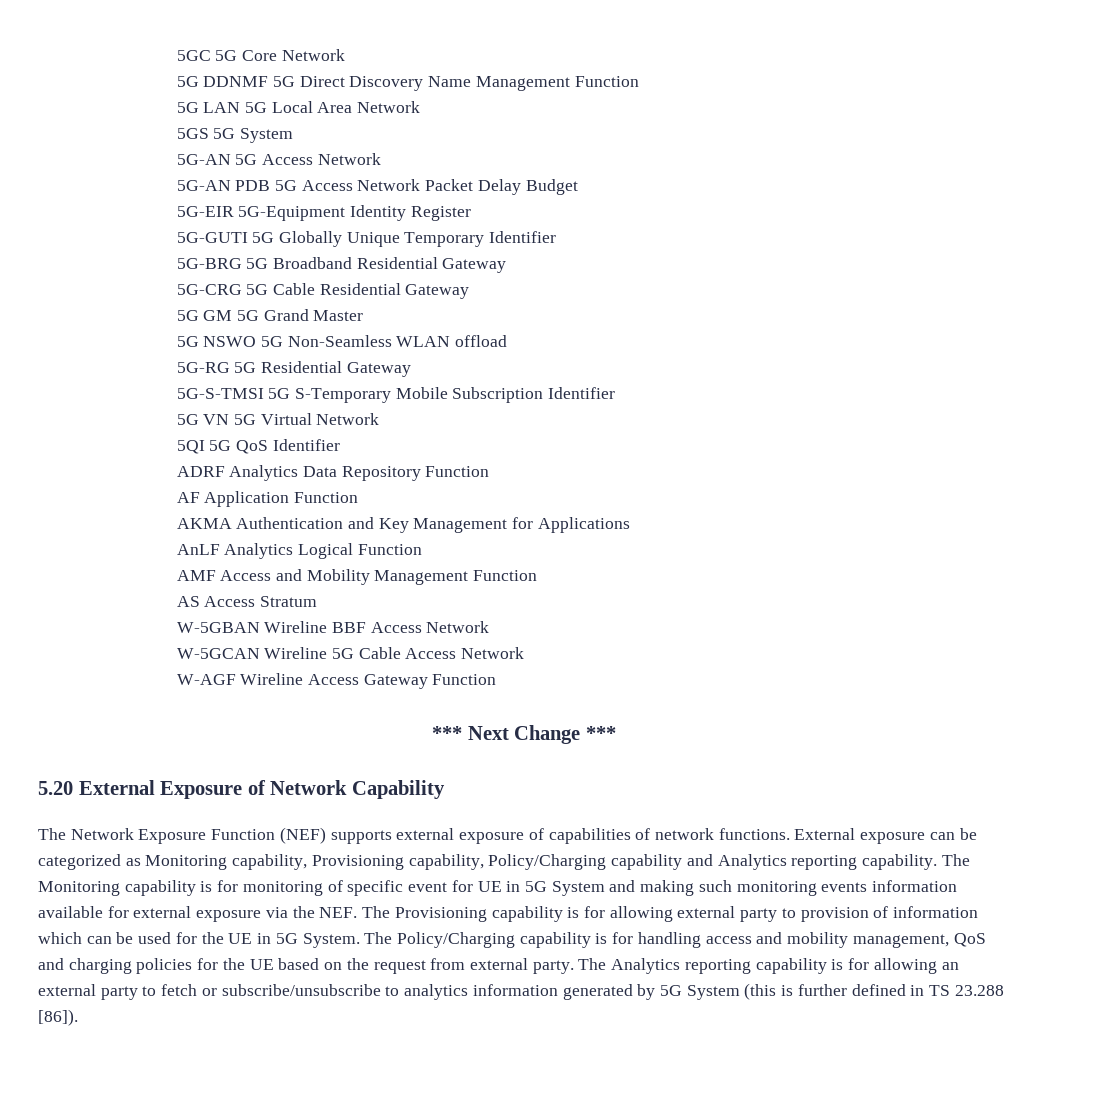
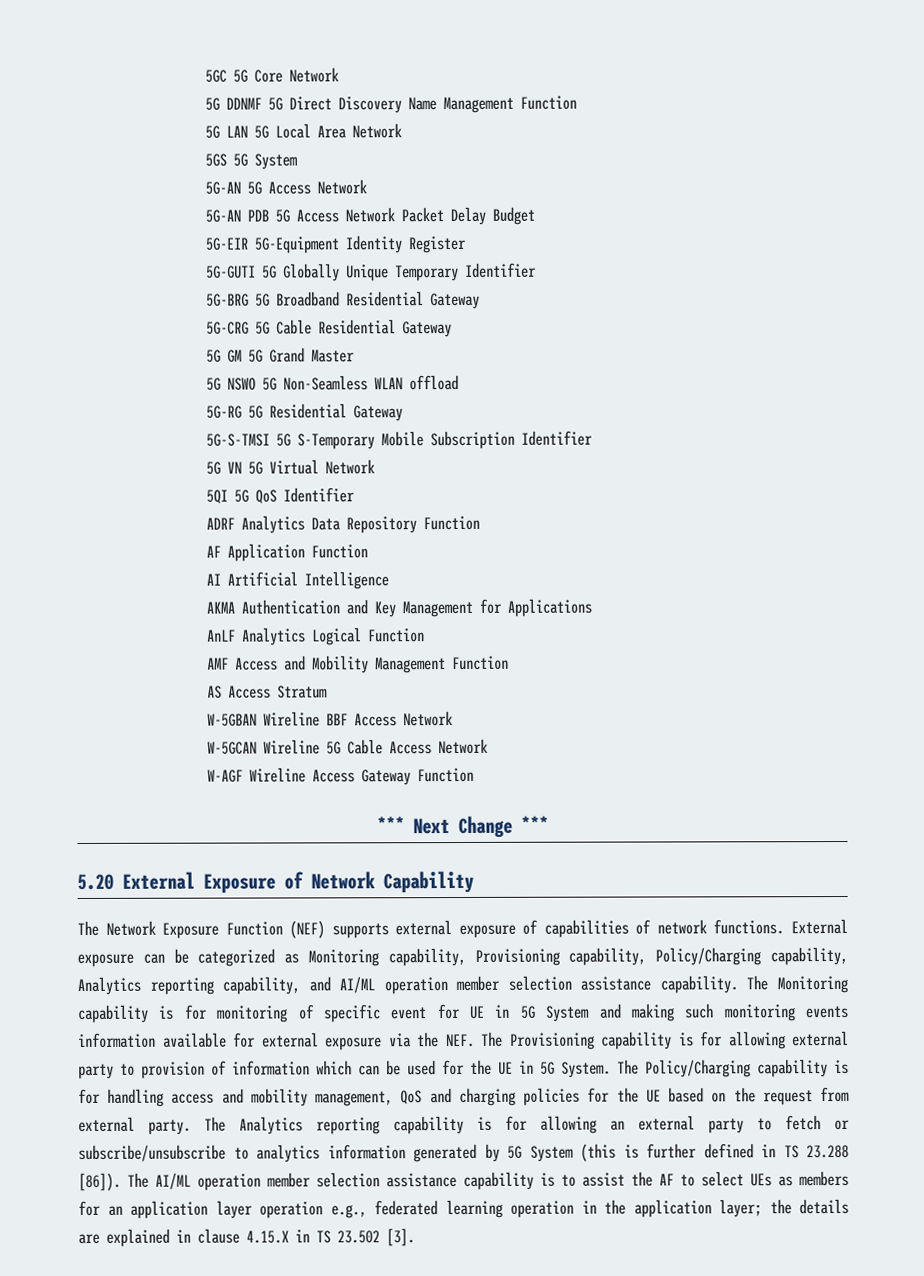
+ AI Artificial Intelligence
- External exposure can be categorized as Monitoring capability, Provisioning capability, Policy/Charging capability and Analytics reporting capability.
+ External exposure can be categorized as Monitoring capability, Provisioning capability, Policy/Charging capability, Analytics reporting capability, and AI/ML operation member selection assistance capability.
+ The AI/ML operation member selection assistance capability is to assist the AF to select UEs as members for an application layer operation e.g., federated learning operation in the application layer; the details are explained in clause 4.15.X in TS 23.502 [3].

